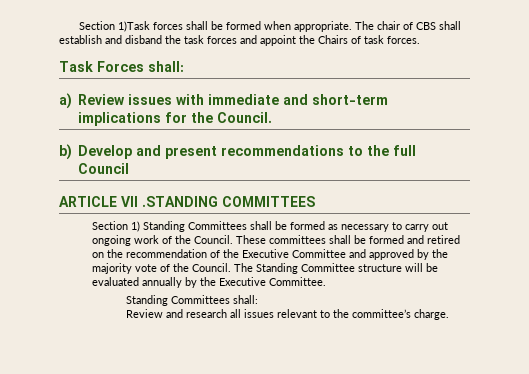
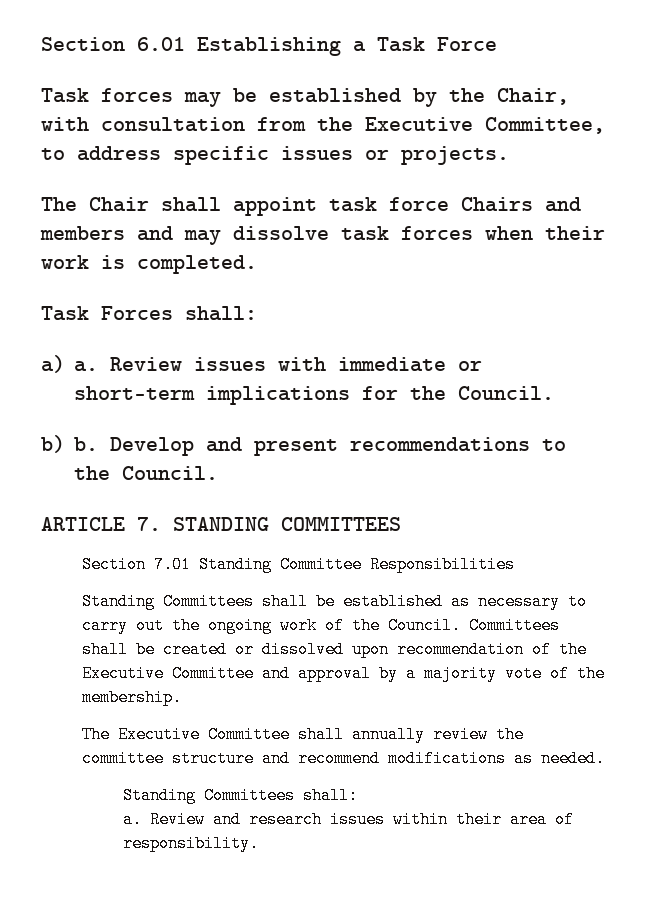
- Section 1)Task forces shall be formed when appropriate. The chair of CBS shall establish and disband the task forces and appoint the Chairs of task forces.
+ Section 6.01 Establishing a Task Force
+ Task forces may be established by the Chair, with consultation from the Executive Committee, to address specific issues or projects.
+ The Chair shall appoint task force Chairs and members and may dissolve task forces when their work is completed.
- a) Review issues with immediate and short-term implications for the Council.
+ a) a. Review issues with immediate or short-term implications for the Council.
- b) Develop and present recommendations to the full Council
+ b) b. Develop and present recommendations to the Council.
- ARTICLE VII .STANDING COMMITTEES
+ ARTICLE 7. STANDING COMMITTEES
- Section 1) Standing Committees shall be formed as necessary to carry out ongoing work of the Council.
+ Section 7.01 Standing Committee Responsibilities
+ Standing Committees shall be established as necessary to carry out the ongoing work of the Council.
- These committees shall be formed and retired on the recommendation of the Executive Committee and approved by the majority vote of the Council. The Standing Committee structure will be evaluated annually by the Executive Committee.
+ Committees shall be created or dissolved upon recommendation of the Executive Committee and approval by a majority vote of the membership.
+ The Executive Committee shall annually review the committee structure and recommend modifications as needed.
  Standing Committees shall:
- Review and research all issues relevant to the committee’s charge.
+ a. Review and research issues within their area of responsibility.

